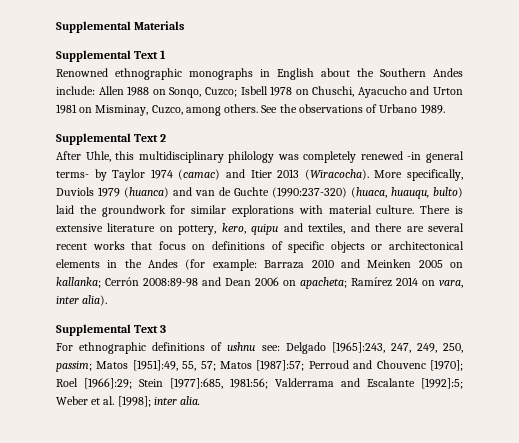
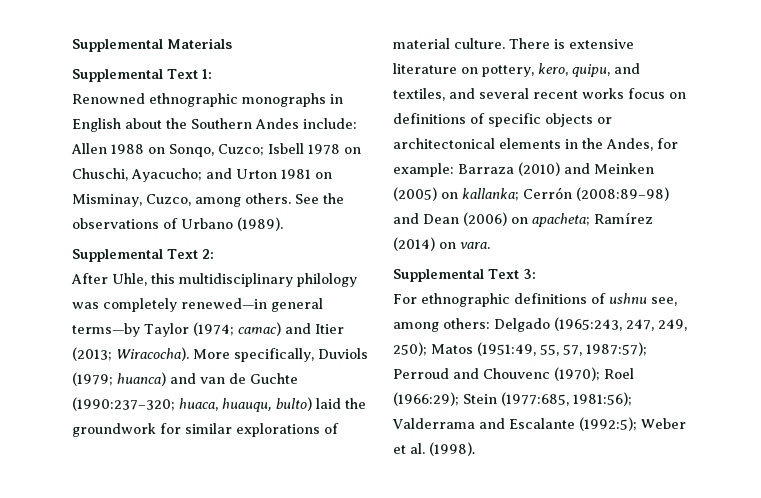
- Supplemental Text 1
+ Supplemental Text 1:
- Renowned ethnographic monographs in English about the Southern Andes include: Allen 1988 on Sonqo, Cuzco; Isbell 1978 on Chuschi, Ayacucho and Urton 1981 on Misminay, Cuzco, among others.
+ Renowned ethnographic monographs in English about the Southern Andes include: Allen 1988 on Sonqo, Cuzco; Isbell 1978 on Chuschi, Ayacucho; and Urton 1981 on Misminay, Cuzco, among others.
- See the observations of Urbano 1989.
- Supplemental Text 2
+ See the observations of Urbano (1989).
+ Supplemental Text 2:
- After Uhle, this multidisciplinary philology was completely renewed -in general terms- by Taylor 1974 (camac) and Itier 2013 (Wiracocha).
+ After Uhle, this multidisciplinary philology was completely renewed—in general terms—by Taylor (1974; camac) and Itier (2013; Wiracocha).
- More specifically, Duviols 1979 (huanca) and van de Guchte (1990:237-320) (huaca, huauqu, bulto) laid the groundwork for similar explorations with material culture.
+ More specifically, Duviols (1979; huanca) and van de Guchte (1990:237–320; huaca, huauqu, bulto) laid the groundwork for similar explorations of material culture.
- There is extensive literature on pottery, kero, quipu and textiles, and there are several recent works that focus on definitions of specific objects or architectonical elements in the Andes (for example: Barraza 2010 and Meinken 2005 on kallanka; Cerrón 2008:89-98 and Dean 2006 on apacheta; Ramírez 2014 on vara, inter alia).
- Supplemental Text 3
+ There is extensive literature on pottery, kero, quipu, and textiles, and several recent works focus on definitions of specific objects or architectonical elements in the Andes, for example: Barraza (2010) and Meinken (2005) on kallanka; Cerrón (2008:89–98) and Dean (2006) on apacheta; Ramírez (2014) on vara.
+ Supplemental Text 3:
- For ethnographic definitions of ushnu see: Delgado [1965]:243, 247, 249, 250, passim; Matos [1951]:49, 55, 57; Matos [1987]:57; Perroud and Chouvenc [1970]; Roel [1966]:29; Stein [1977]:685, 1981:56; Valderrama and Escalante [1992]:5; Weber et al. [1998]; inter alia.
+ For ethnographic definitions of ushnu see, among others: Delgado (1965:243, 247, 249, 250); Matos (1951:49, 55, 57, 1987:57); Perroud and Chouvenc (1970); Roel (1966:29); Stein (1977:685, 1981:56); Valderrama and Escalante (1992:5); Weber et al. (1998).

